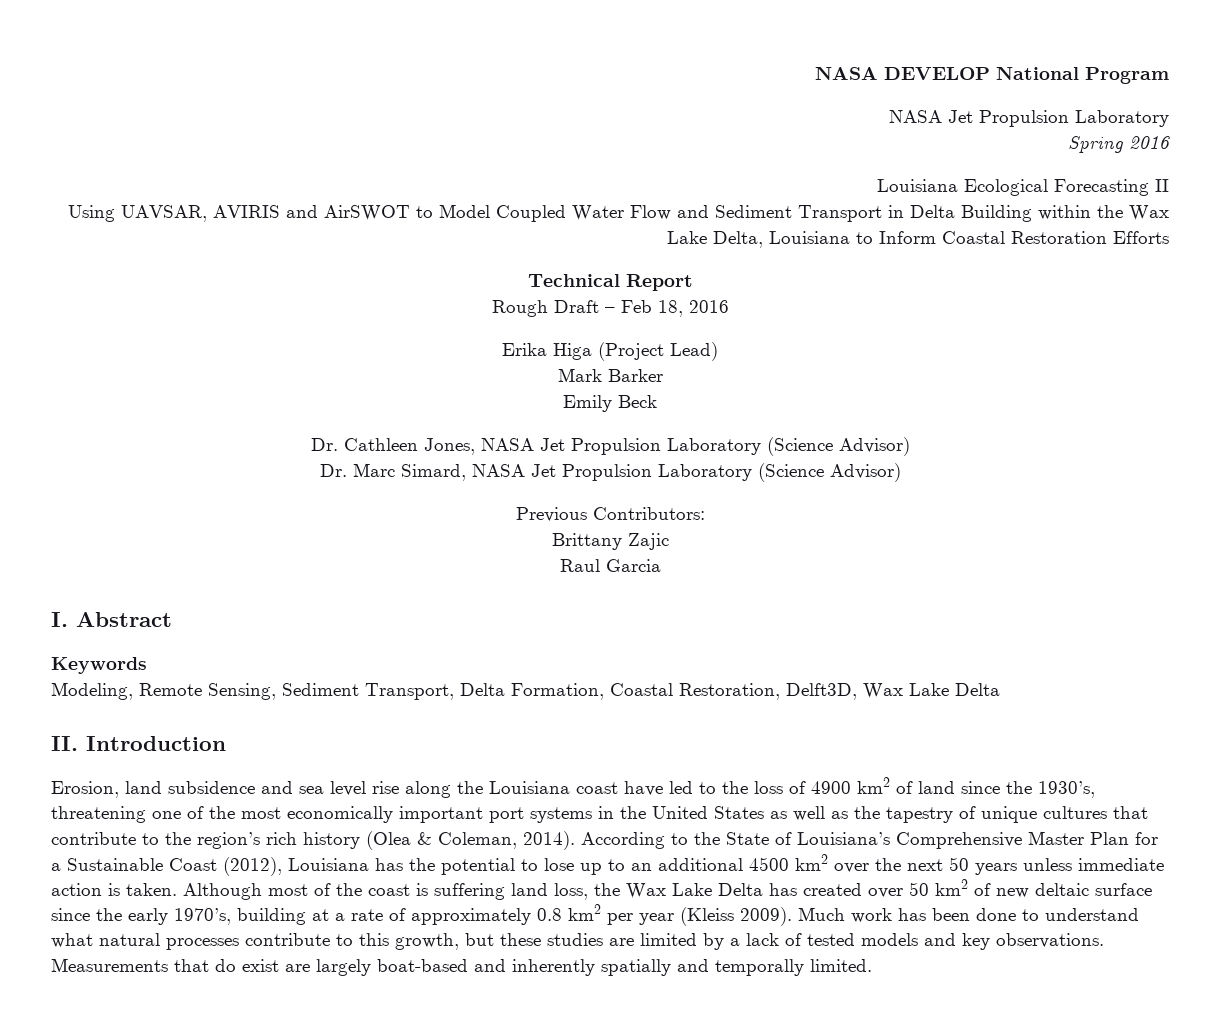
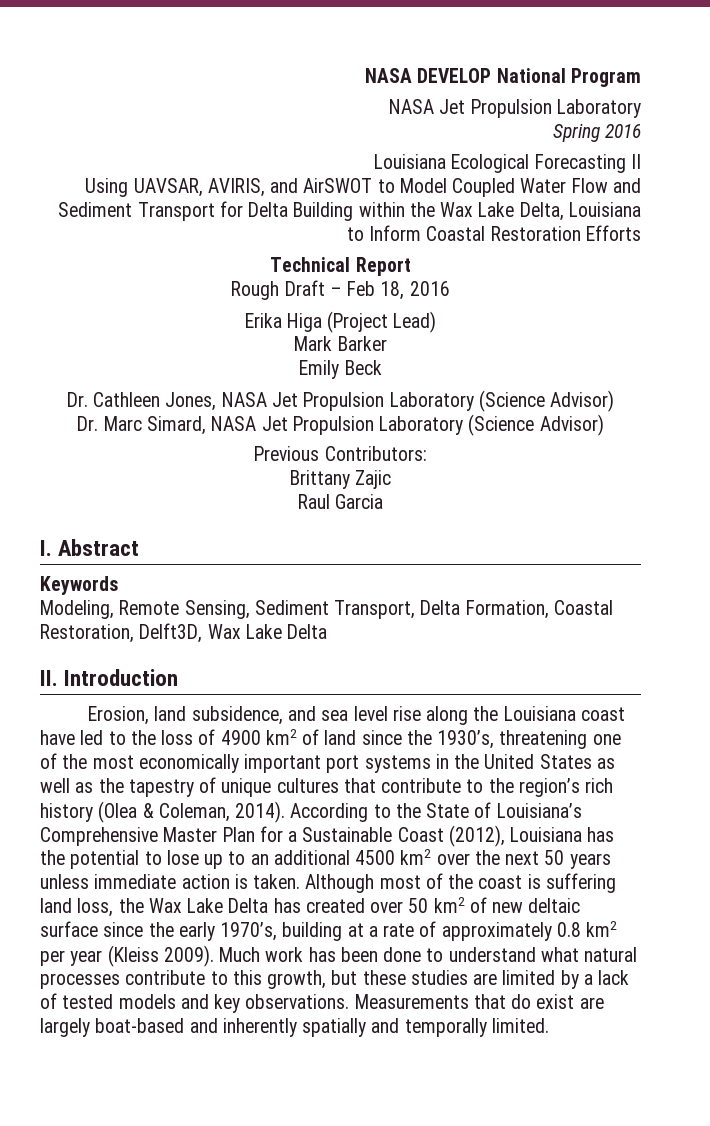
- Using UAVSAR, AVIRIS and AirSWOT to Model Coupled Water Flow and Sediment Transport in Delta Building within the Wax Lake Delta, Louisiana to Inform Coastal Restoration Efforts
+ Using UAVSAR, AVIRIS, and AirSWOT to Model Coupled Water Flow and Sediment Transport for Delta Building within the Wax Lake Delta, Louisiana to Inform Coastal Restoration Efforts
- Erosion, land subsidence and sea level rise along the Louisiana coast have led to the loss of 4900 km2 of land since the 1930’s, threatening one of the most economically important port systems in the United States as well as the tapestry of unique cultures that contribute to the region’s rich history (Olea & Coleman, 2014).
+ Erosion, land subsidence, and sea level rise along the Louisiana coast have led to the loss of 4900 km2 of land since the 1930’s, threatening one of the most economically important port systems in the United States as well as the tapestry of unique cultures that contribute to the region’s rich history (Olea & Coleman, 2014).

